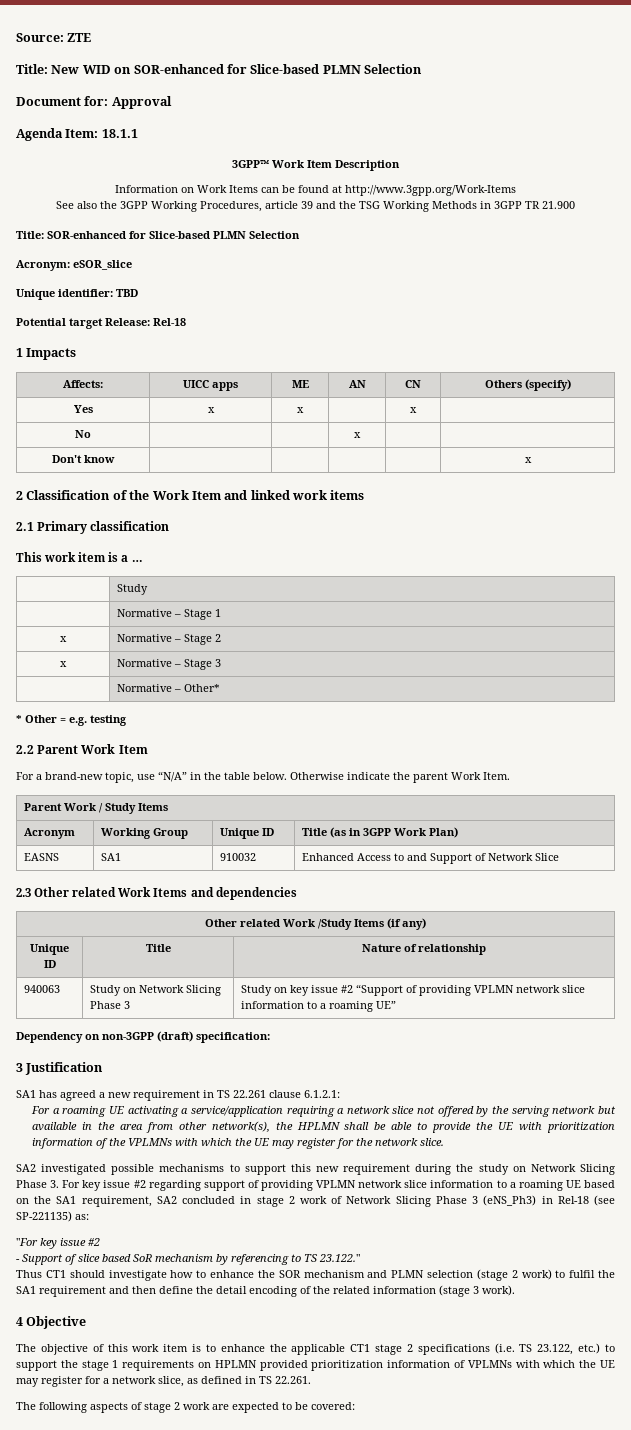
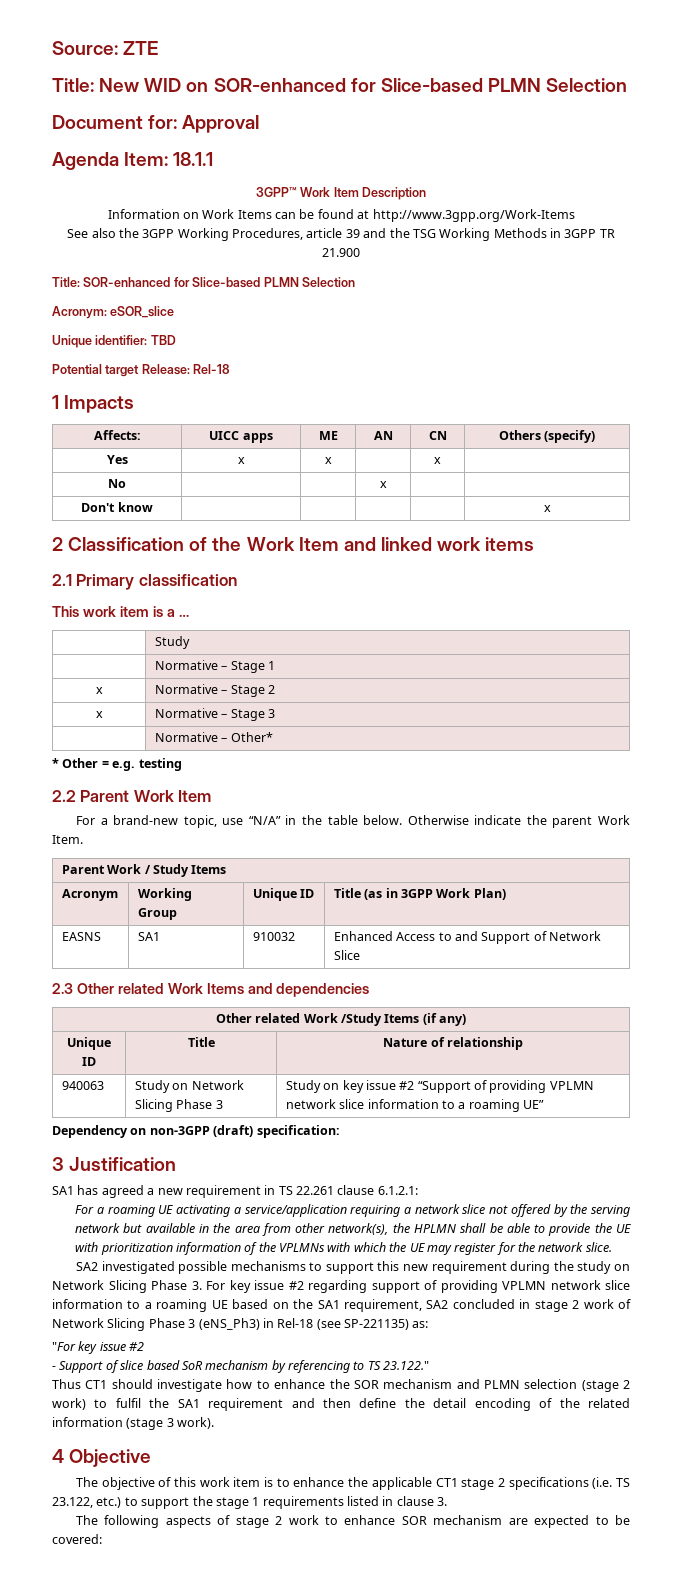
- The objective of this work item is to enhance the applicable CT1 stage 2 specifications (i.e. TS 23.122, etc.) to support the stage 1 requirements on HPLMN provided prioritization information of VPLMNs with which the UE may register for a network slice, as defined in TS 22.261.
+ The objective of this work item is to enhance the applicable CT1 stage 2 specifications (i.e. TS 23.122, etc.) to support the stage 1 requirements listed in clause 3.
- The following aspects of stage 2 work are expected to be covered:
+ The following aspects of stage 2 work to enhance SOR mechanism are expected to be covered:

